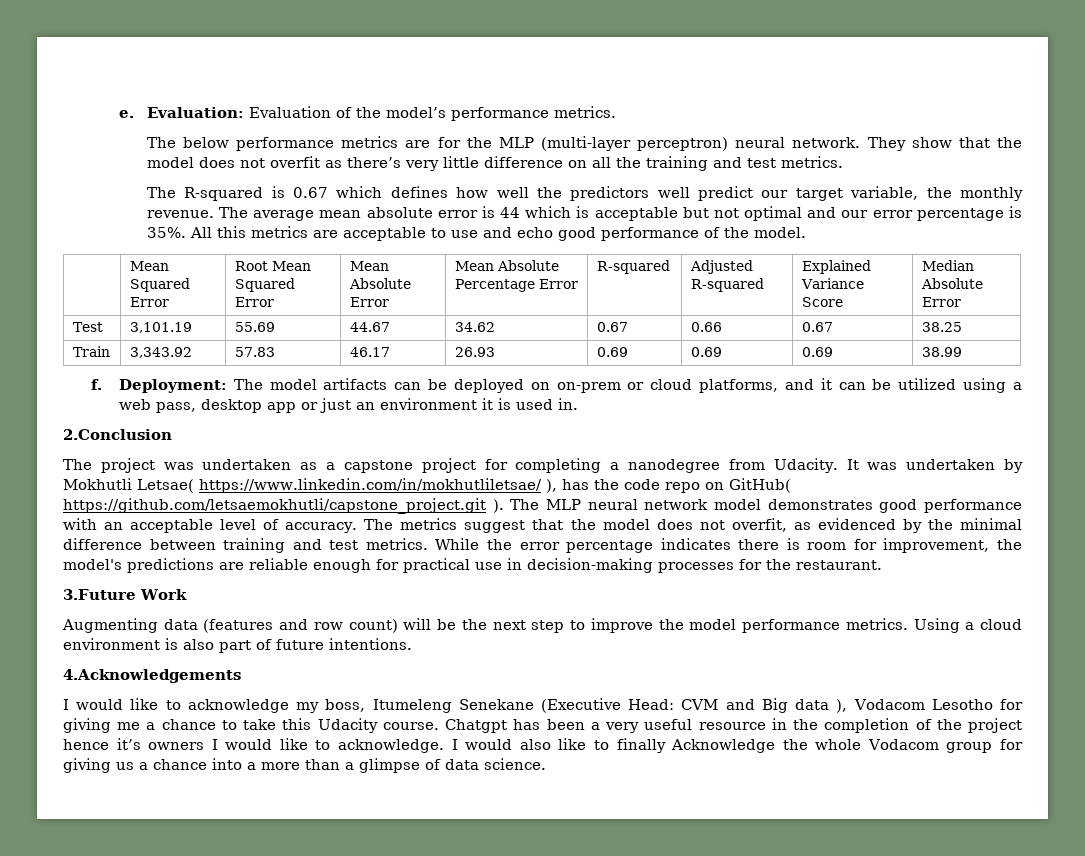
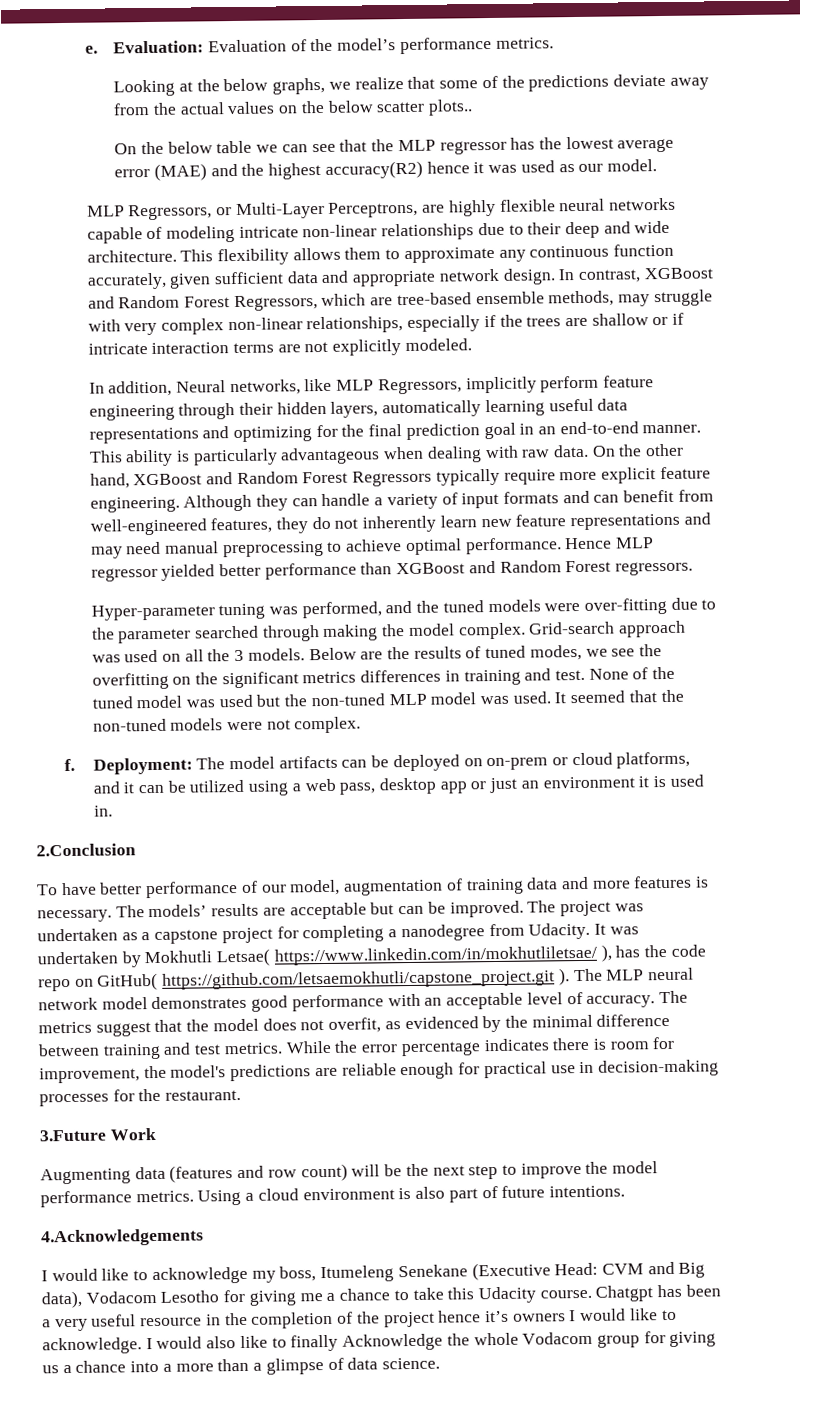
- The below performance metrics are for the MLP (multi-layer perceptron) neural network. They show that the model does not overfit as there’s very little difference on all the training and test metrics.
- The R-squared is 0.67 which defines how well the predictors well predict our target variable, the monthly revenue. The average mean absolute error is 44 which is acceptable but not optimal and our error percentage is 35%. All this metrics are acceptable to use and echo good performance of the model.
- | Mean Squared Error | Root Mean Squared Error | Mean Absolute Error | Mean Absolute Percentage Error | R-squared | Adjusted R-squared | Explained Variance Score | Median Absolute Error
- Test | 3,101.19 | 55.69 | 44.67 | 34.62 | 0.67 | 0.66 | 0.67 | 38.25
- Train | 3,343.92 | 57.83 | 46.17 | 26.93 | 0.69 | 0.69 | 0.69 | 38.99
+ Looking at the below graphs, we realize that some of the predictions deviate away from the actual values on the below scatter plots..
+ On the below table we can see that the MLP regressor has the lowest average error (MAE) and the highest accuracy(R2) hence it was used as our model.
+ MLP Regressors, or Multi-Layer Perceptrons, are highly flexible neural networks capable of modeling intricate non-linear relationships due to their deep and wide architecture. This flexibility allows them to approximate any continuous function accurately, given sufficient data and appropriate network design. In contrast, XGBoost and Random Forest Regressors, which are tree-based ensemble methods, may struggle with very complex non-linear relationships, especially if the trees are shallow or if intricate interaction terms are not explicitly modeled.
+ In addition, Neural networks, like MLP Regressors, implicitly perform feature engineering through their hidden layers, automatically learning useful data representations and optimizing for the final prediction goal in an end-to-end manner. This ability is particularly advantageous when dealing with raw data. On the other hand, XGBoost and Random Forest Regressors typically require more explicit feature engineering. Although they can handle a variety of input formats and can benefit from well-engineered features, they do not inherently learn new feature representations and may need manual preprocessing to achieve optimal performance. Hence MLP regressor yielded better performance than XGBoost and Random Forest regressors.
+ Hyper-parameter tuning was performed, and the tuned models were over-fitting due to the parameter searched through making the model complex. Grid-search approach was used on all the 3 models. Below are the results of tuned modes, we see the overfitting on the significant metrics differences in training and test. None of the tuned model was used but the non-tuned MLP model was used. It seemed that the non-tuned models were not complex.
+ To have better performance of our model, augmentation of training data and more features is necessary. The models’ results are acceptable but can be improved.
- I would like to acknowledge my boss, Itumeleng Senekane (Executive Head: CVM and Big data ), Vodacom Lesotho for giving me a chance to take this Udacity course.
+ I would like to acknowledge my boss, Itumeleng Senekane (Executive Head: CVM and Big data), Vodacom Lesotho for giving me a chance to take this Udacity course.

